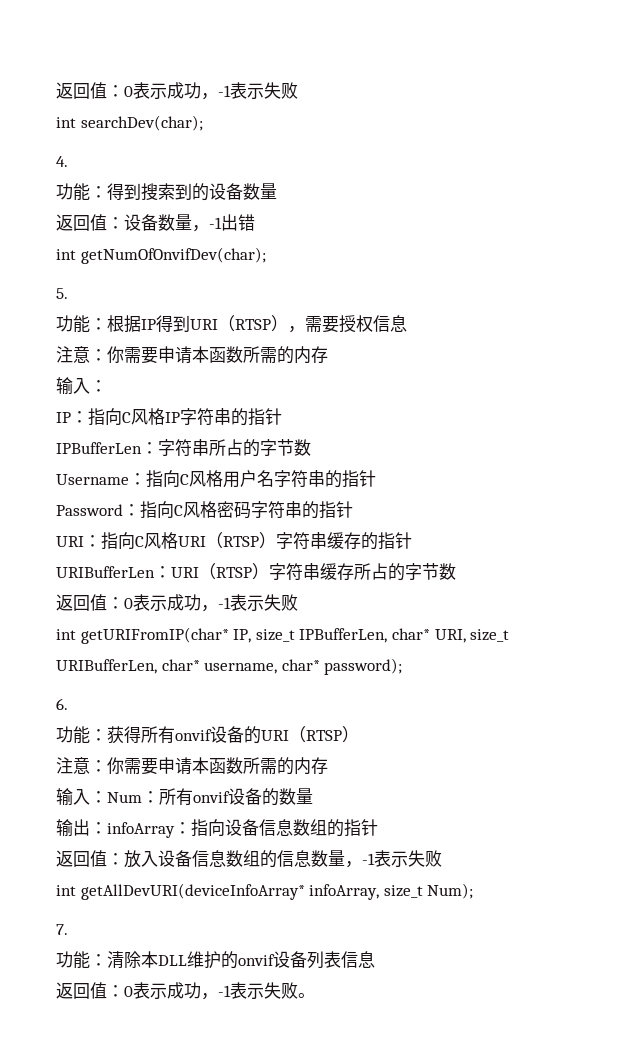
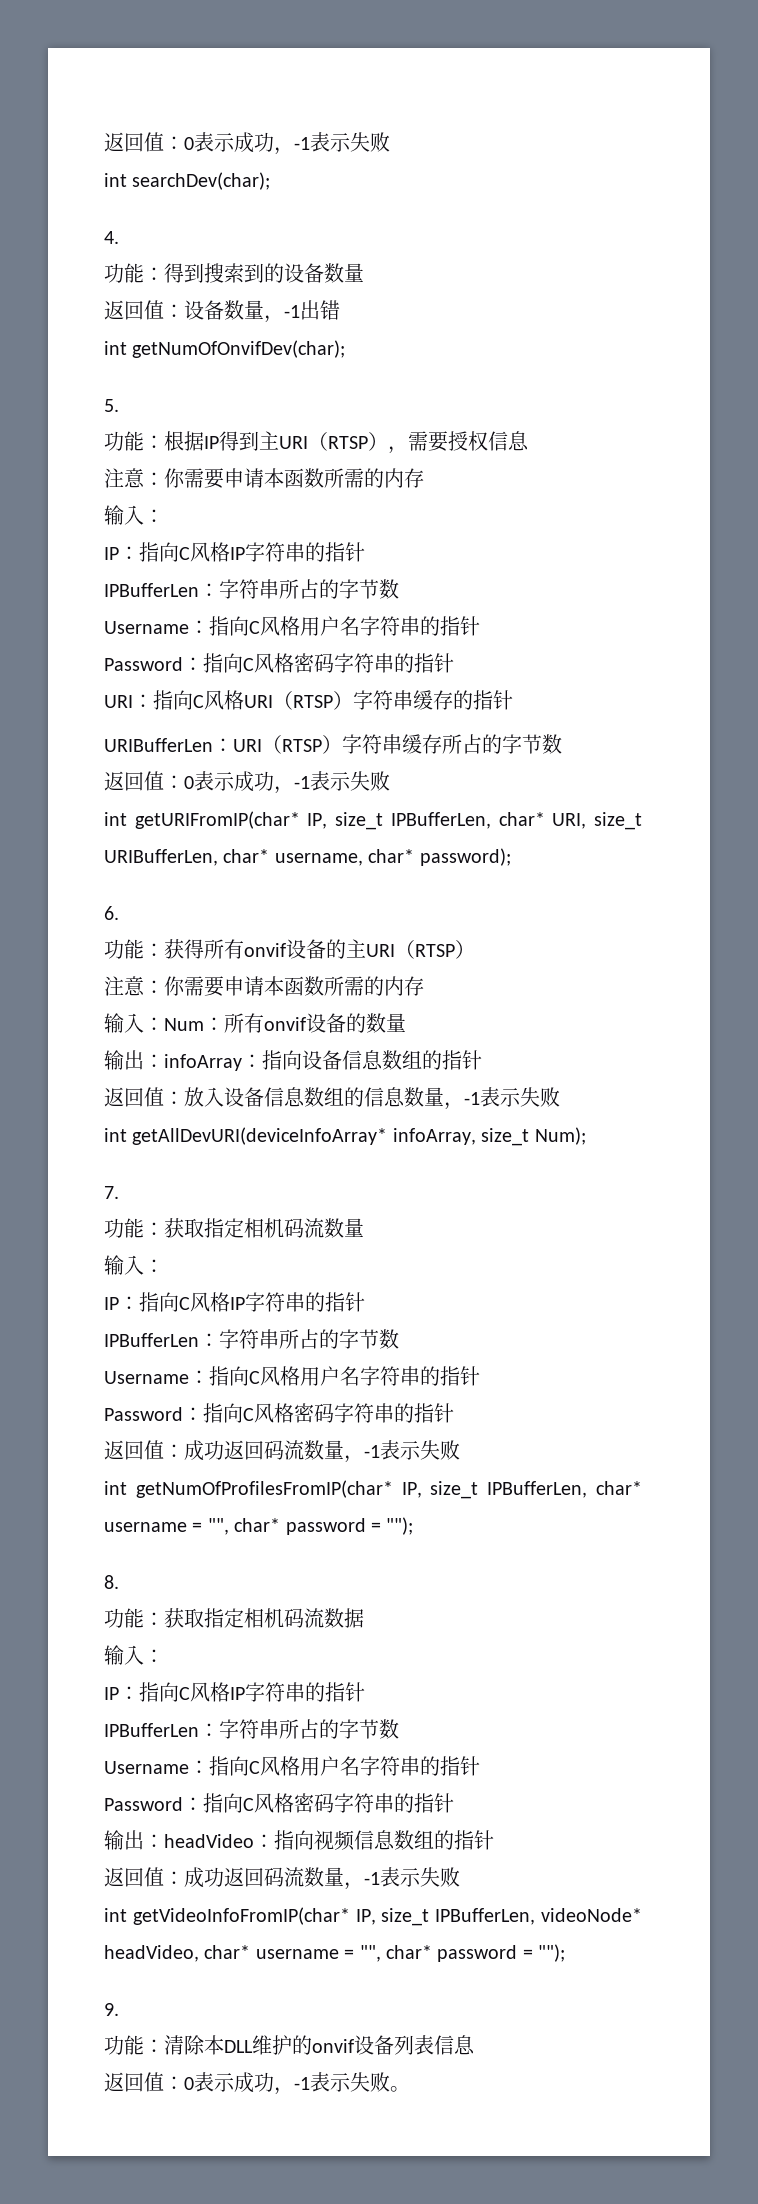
- 功能：根据IP得到URI（RTSP），需要授权信息
+ 功能：根据IP得到主URI（RTSP），需要授权信息
- 功能：获得所有onvif设备的URI（RTSP）
+ 功能：获得所有onvif设备的主URI（RTSP）
+ 功能：获取指定相机码流数量
+ 输入：
+ IP：指向C风格IP字符串的指针
+ IPBufferLen：字符串所占的字节数
+ Username：指向C风格用户名字符串的指针
+ Password：指向C风格密码字符串的指针
+ 返回值：成功返回码流数量，-1表示失败
+ int getNumOfProfilesFromIP(char* IP, size_t IPBufferLen, char* username = "", char* password = "");
+ 8.
+ 功能：获取指定相机码流数据
+ 输入：
+ IP：指向C风格IP字符串的指针
+ IPBufferLen：字符串所占的字节数
+ Username：指向C风格用户名字符串的指针
+ Password：指向C风格密码字符串的指针
+ 输出：headVideo：指向视频信息数组的指针
+ 返回值：成功返回码流数量，-1表示失败
+ int getVideoInfoFromIP(char* IP, size_t IPBufferLen, videoNode* headVideo, char* username = "", char* password = "");
+ 9.

